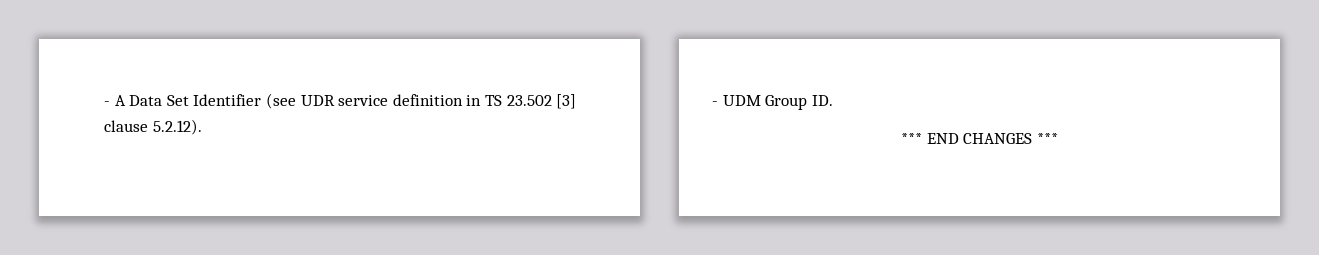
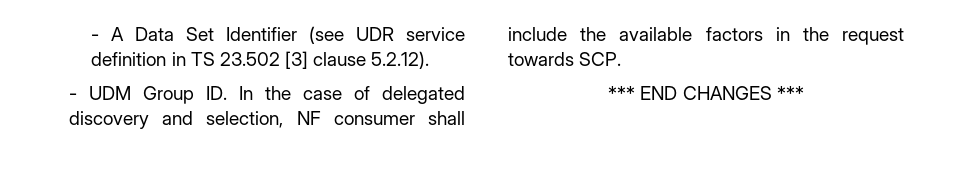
- - UDM Group ID.
+ - UDM Group ID. In the case of delegated discovery and selection, NF consumer shall include the available factors in the request towards SCP.

